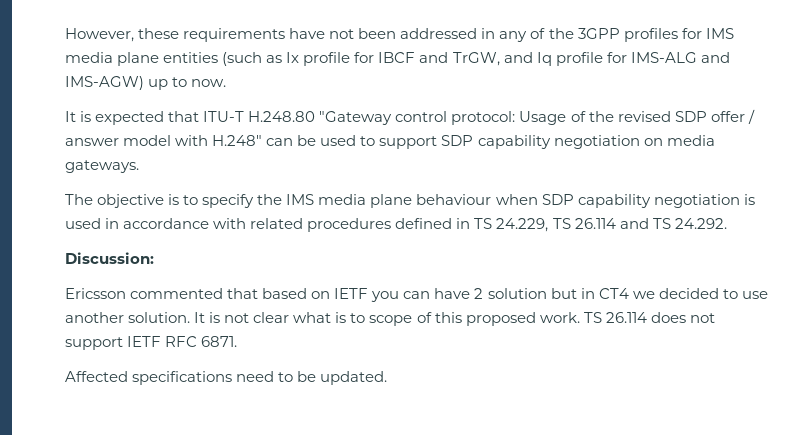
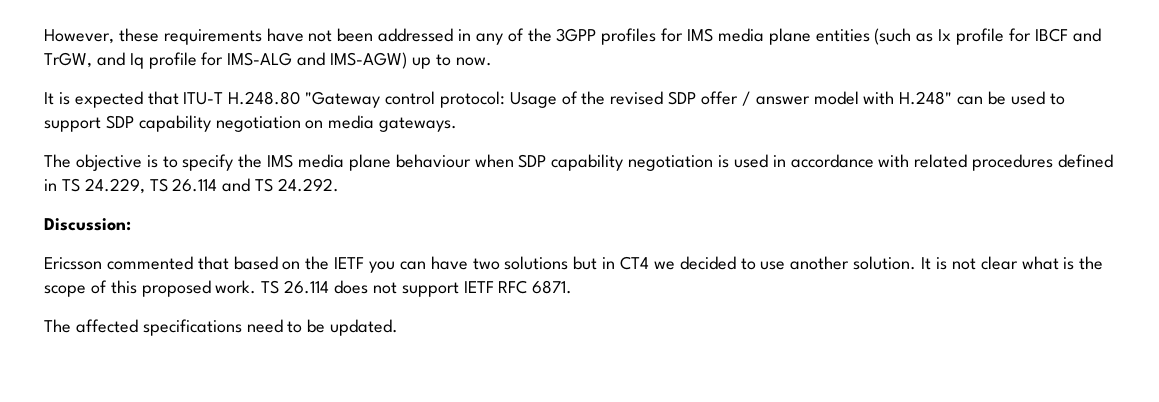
- Ericsson commented that based on IETF you can have 2 solution but in CT4 we decided to use another solution.
+ Ericsson commented that based on the IETF you can have two solutions but in CT4 we decided to use another solution.
- It is not clear what is to scope of this proposed work.
+ It is not clear what is the scope of this proposed work.
- Affected specifications need to be updated.
+ The affected specifications need to be updated.

